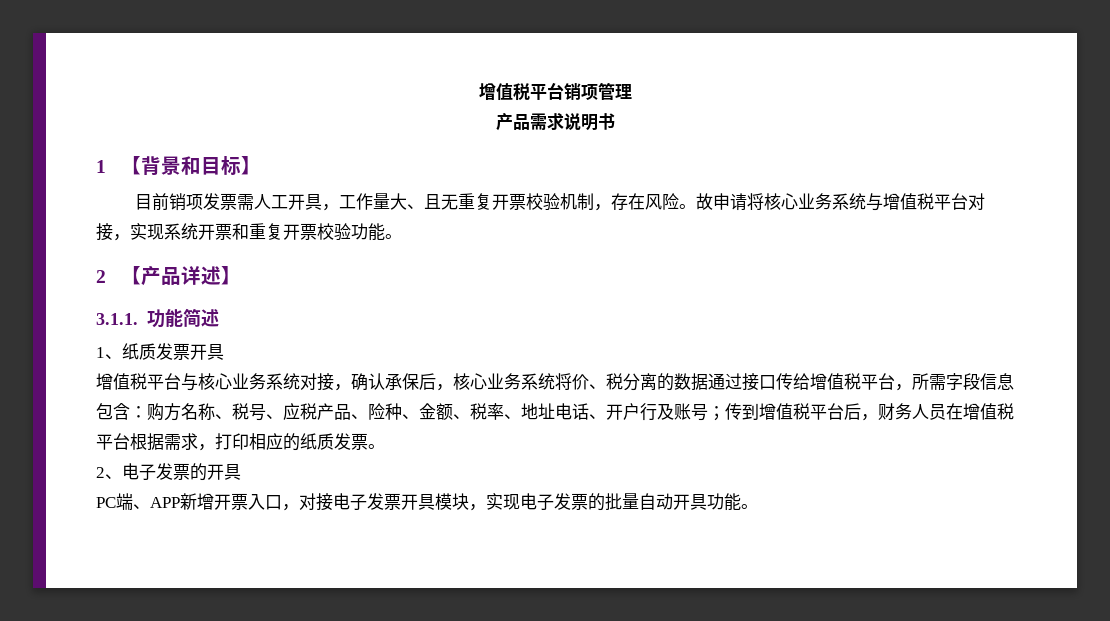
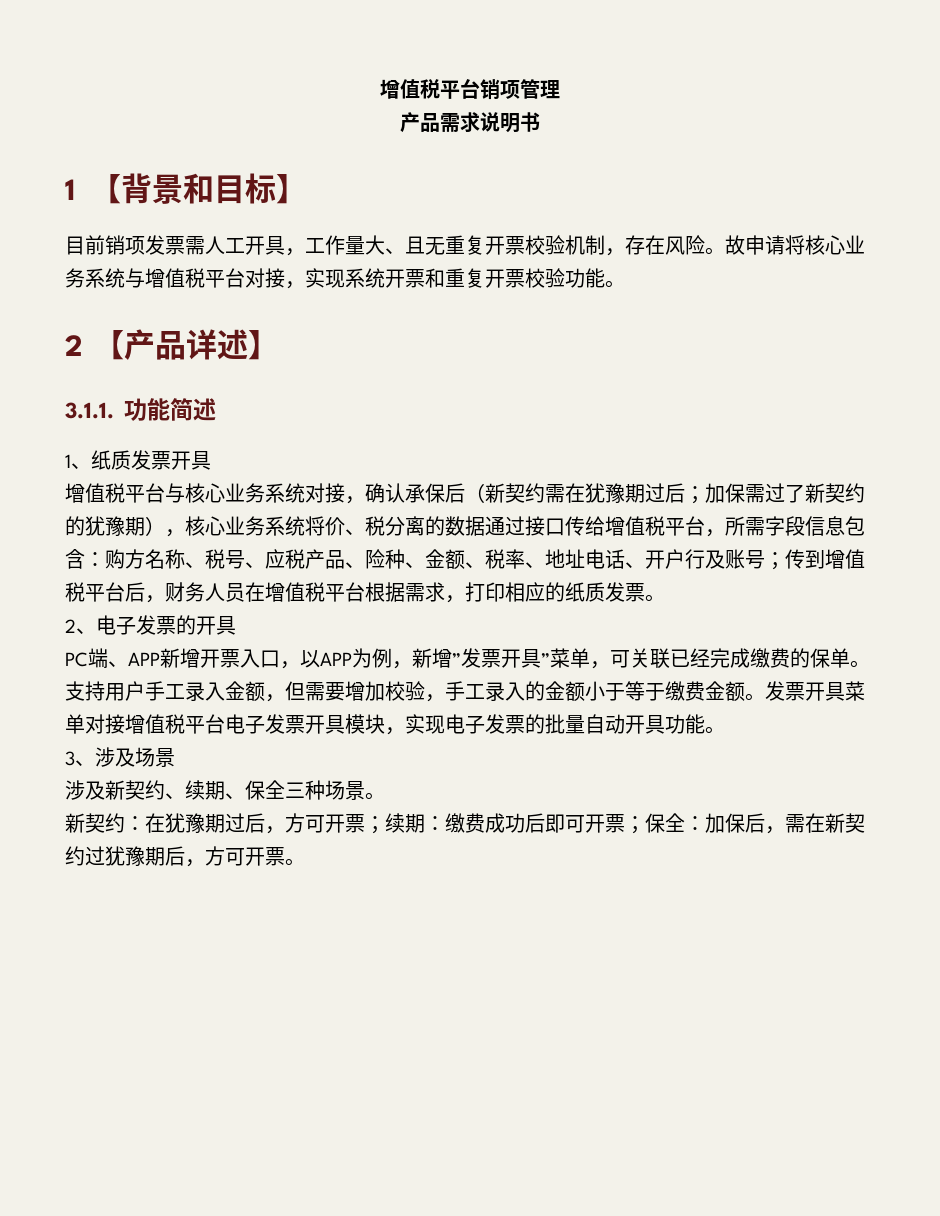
- 增值税平台与核心业务系统对接，确认承保后，核心业务系统将价、税分离的数据通过接口传给增值税平台，所需字段信息包含：
+ 增值税平台与核心业务系统对接，确认承保后（新契约需在犹豫期过后；加保需过了新契约的犹豫期），核心业务系统将价、税分离的数据通过接口传给增值税平台，所需字段信息包含：
- PC端、APP新增开票入口，对接电子发票开具模块，实现电子发票的批量自动开具功能。
+ PC端、APP新增开票入口，以APP为例，新增”发票开具”菜单，可关联已经完成缴费的保单。支持用户手工录入金额，但需要增加校验，手工录入的金额小于等于缴费金额。发票开具菜单对接增值税平台电子发票开具模块，实现电子发票的批量自动开具功能。
+ 3、涉及场景
+ 涉及新契约、续期、保全三种场景。
+ 新契约：在犹豫期过后，方可开票；续期：缴费成功后即可开票；保全：加保后，需在新契约过犹豫期后，方可开票。

